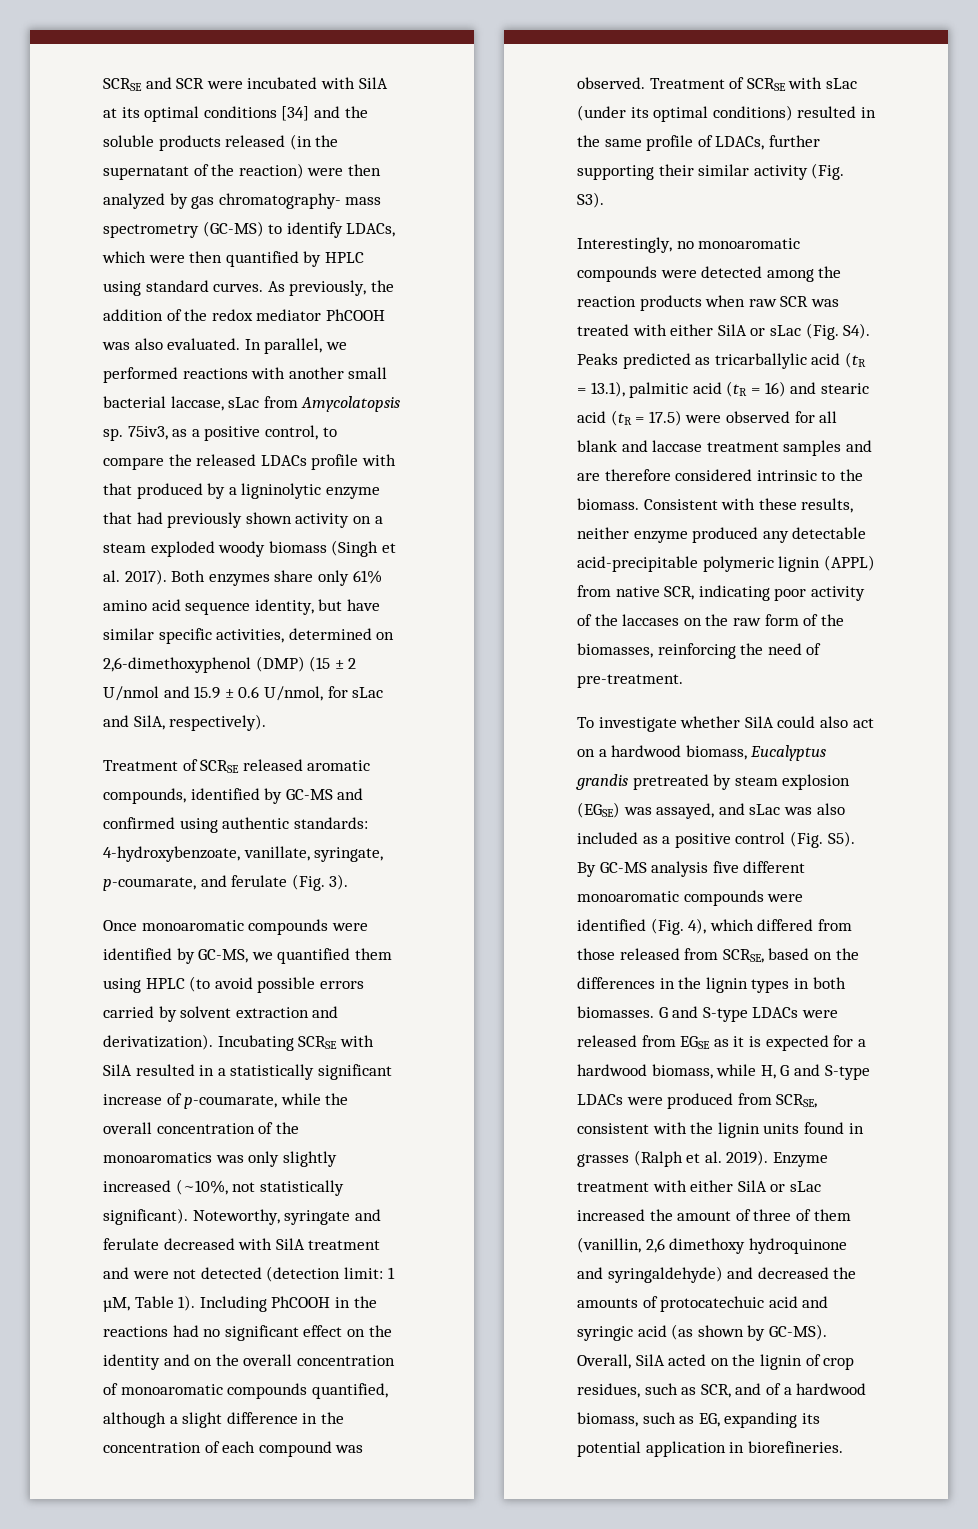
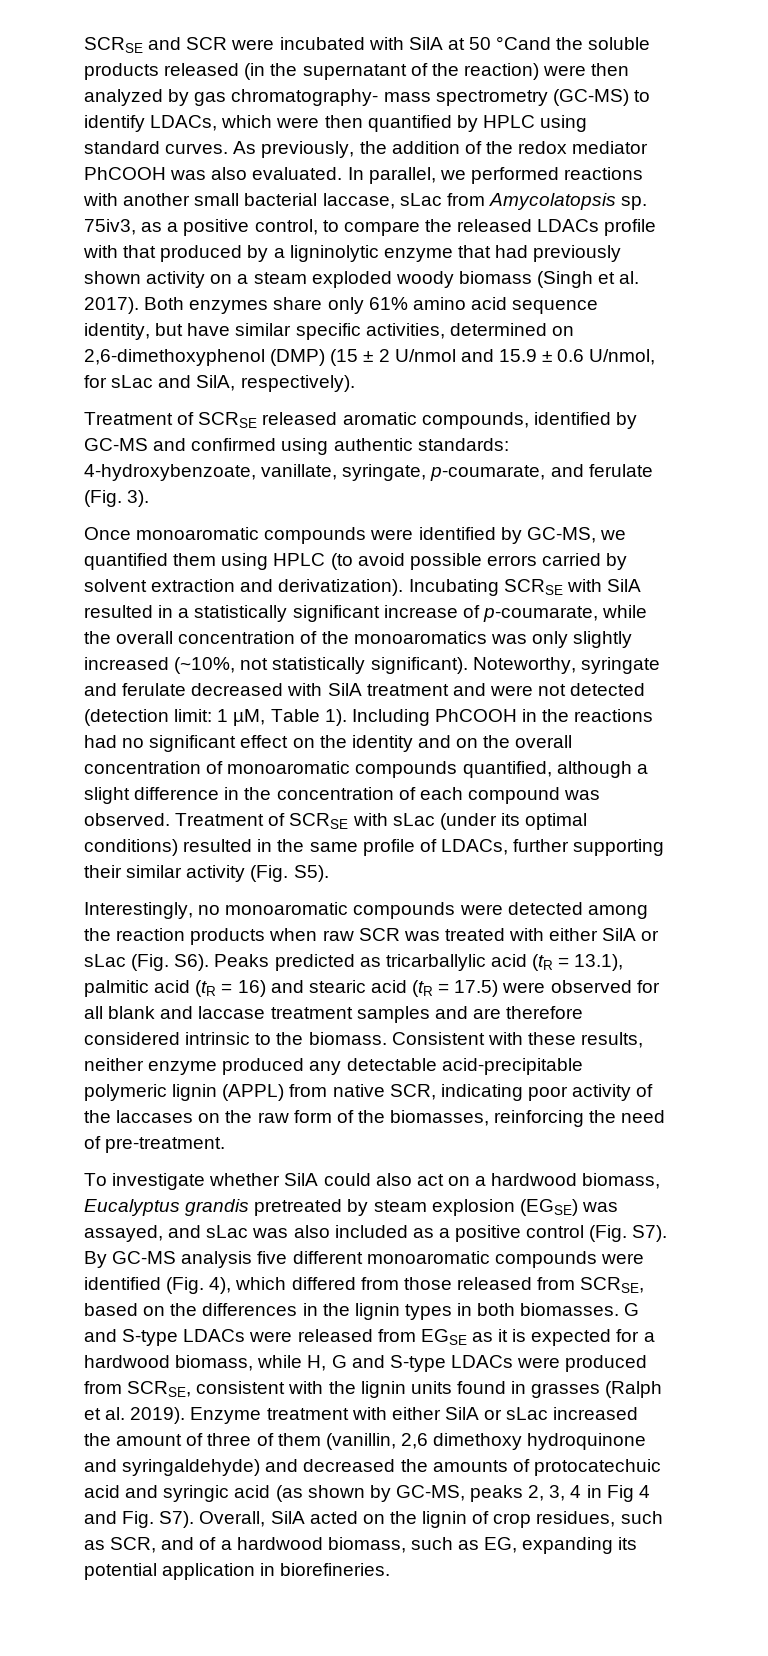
- SCRSE and SCR were incubated with SilA at its optimal conditions [34] and the soluble products released (in the supernatant of the reaction) were then analyzed by gas chromatography- mass spectrometry (GC-MS) to identify LDACs, which were then quantified by HPLC using standard curves.
+ SCRSE and SCR were incubated with SilA at 50 °Cand the soluble products released (in the supernatant of the reaction) were then analyzed by gas chromatography- mass spectrometry (GC-MS) to identify LDACs, which were then quantified by HPLC using standard curves.
- Treatment of SCRSE with sLac (under its optimal conditions) resulted in the same profile of LDACs, further supporting their similar activity (Fig. S3).
+ Treatment of SCRSE with sLac (under its optimal conditions) resulted in the same profile of LDACs, further supporting their similar activity (Fig. S5).
- Interestingly, no monoaromatic compounds were detected among the reaction products when raw SCR was treated with either SilA or sLac (Fig. S4). Peaks predicted as tricarballylic acid (tR = 13.1), palmitic acid (tR = 16) and stearic acid (tR = 17.5) were observed for all blank and laccase treatment samples and are therefore considered intrinsic to the biomass.
+ Interestingly, no monoaromatic compounds were detected among the reaction products when raw SCR was treated with either SilA or sLac (Fig. S6). Peaks predicted as tricarballylic acid (tR = 13.1), palmitic acid (tR = 16) and stearic acid (tR = 17.5) were observed for all blank and laccase treatment samples and are therefore considered intrinsic to the biomass.
- To investigate whether SilA could also act on a hardwood biomass, Eucalyptus grandis pretreated by steam explosion (EGSE) was assayed, and sLac was also included as a positive control (Fig. S5). By GC-MS analysis five different monoaromatic compounds were identified (Fig. 4), which differed from those released from SCRSE, based on the differences in the lignin types in both biomasses.
+ To investigate whether SilA could also act on a hardwood biomass, Eucalyptus grandis pretreated by steam explosion (EGSE) was assayed, and sLac was also included as a positive control (Fig. S7). By GC-MS analysis five different monoaromatic compounds were identified (Fig. 4), which differed from those released from SCRSE, based on the differences in the lignin types in both biomasses.
- Enzyme treatment with either SilA or sLac increased the amount of three of them (vanillin, 2,6 dimethoxy hydroquinone and syringaldehyde) and decreased the amounts of protocatechuic acid and syringic acid (as shown by GC-MS). Overall, SilA acted on the lignin of crop residues, such as SCR, and of a hardwood biomass, such as EG, expanding its potential application in biorefineries.
+ Enzyme treatment with either SilA or sLac increased the amount of three of them (vanillin, 2,6 dimethoxy hydroquinone and syringaldehyde) and decreased the amounts of protocatechuic acid and syringic acid (as shown by GC-MS, peaks 2, 3, 4 in Fig 4 and Fig. S7). Overall, SilA acted on the lignin of crop residues, such as SCR, and of a hardwood biomass, such as EG, expanding its potential application in biorefineries.

